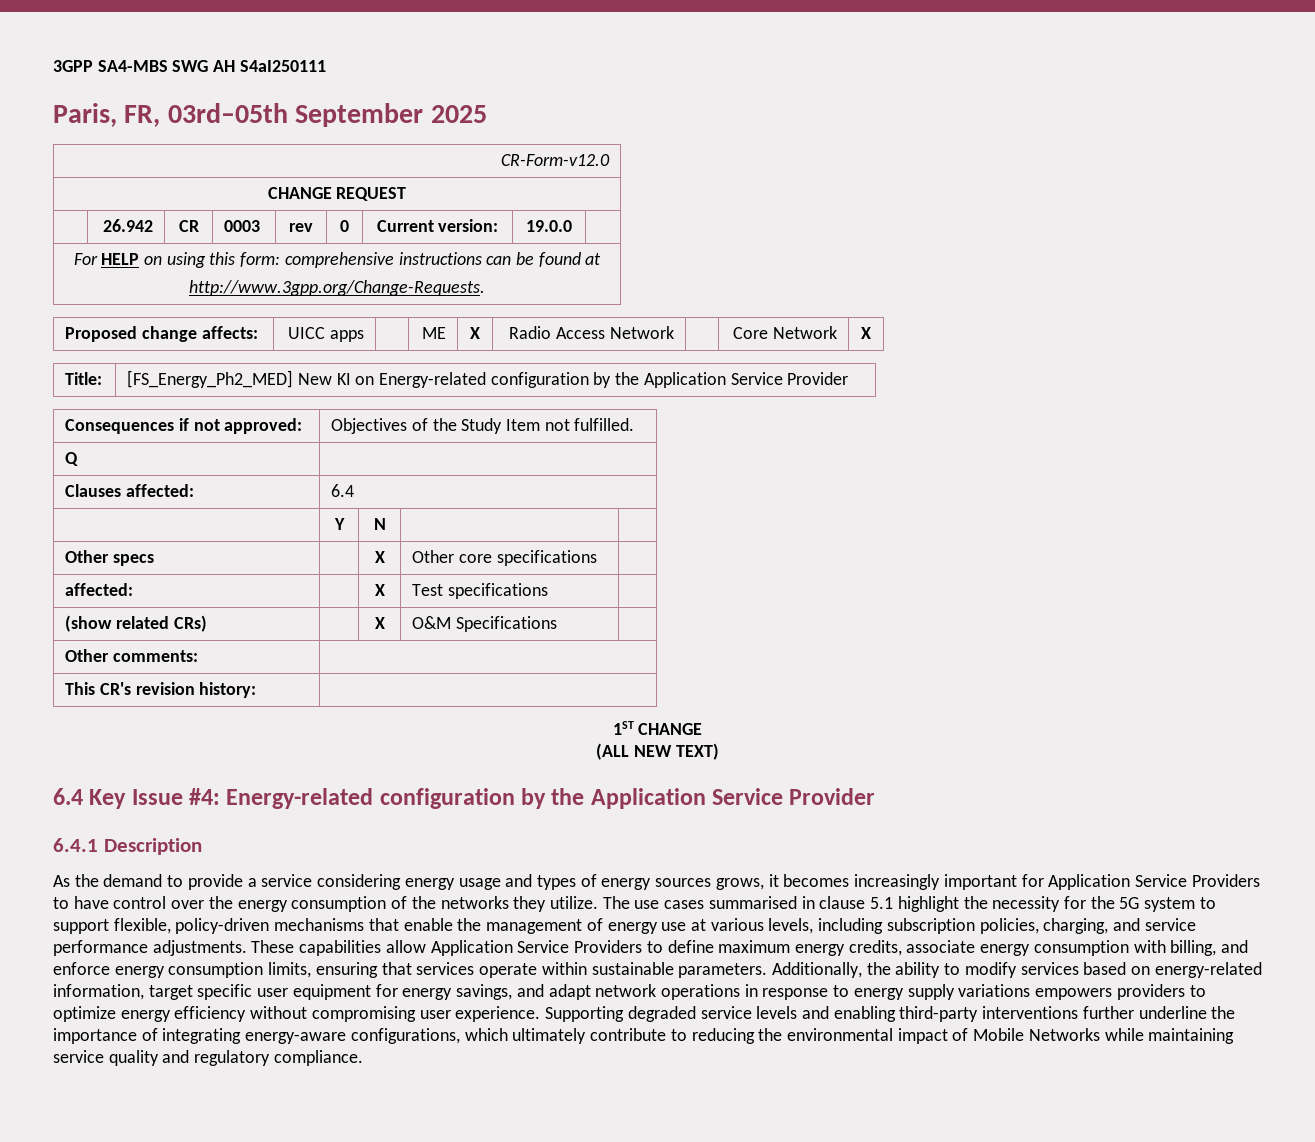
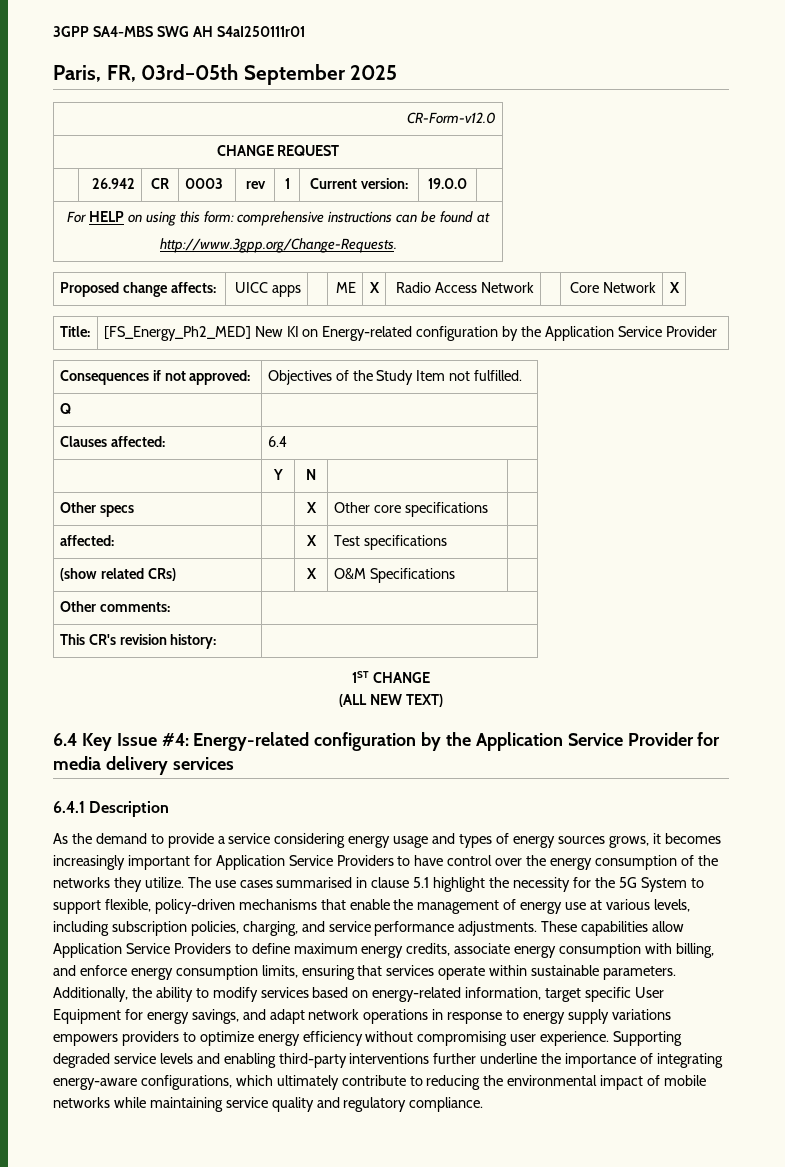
- 3GPP SA4-MBS SWG AH S4aI250111
+ 3GPP SA4-MBS SWG AH S4aI250111r01
- | 26.942 | CR | 0003 | rev | 0 | Current version: | 19.0.0 |
+ | 26.942 | CR | 0003 | rev | 1 | Current version: | 19.0.0 |
- 6.4 Key Issue #4: Energy-related configuration by the Application Service Provider
+ 6.4 Key Issue #4: Energy-related configuration by the Application Service Provider for media delivery services
- The use cases summarised in clause 5.1 highlight the necessity for the 5G system to support flexible, policy-driven mechanisms that enable the management of energy use at various levels, including subscription policies, charging, and service performance adjustments.
+ The use cases summarised in clause 5.1 highlight the necessity for the 5G System to support flexible, policy-driven mechanisms that enable the management of energy use at various levels, including subscription policies, charging, and service performance adjustments.
- Additionally, the ability to modify services based on energy-related information, target specific user equipment for energy savings, and adapt network operations in response to energy supply variations empowers providers to optimize energy efficiency without compromising user experience.
+ Additionally, the ability to modify services based on energy-related information, target specific User Equipment for energy savings, and adapt network operations in response to energy supply variations empowers providers to optimize energy efficiency without compromising user experience.
- Supporting degraded service levels and enabling third-party interventions further underline the importance of integrating energy-aware configurations, which ultimately contribute to reducing the environmental impact of Mobile Networks while maintaining service quality and regulatory compliance.
+ Supporting degraded service levels and enabling third-party interventions further underline the importance of integrating energy-aware configurations, which ultimately contribute to reducing the environmental impact of mobile networks while maintaining service quality and regulatory compliance.

